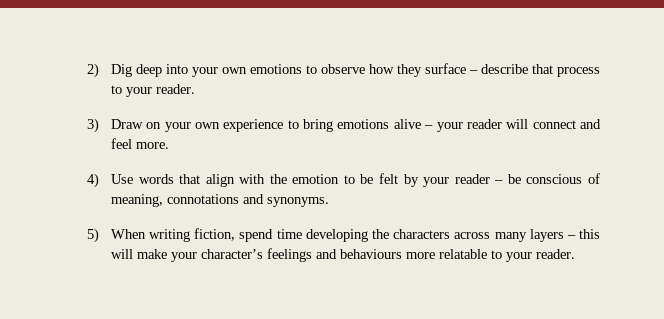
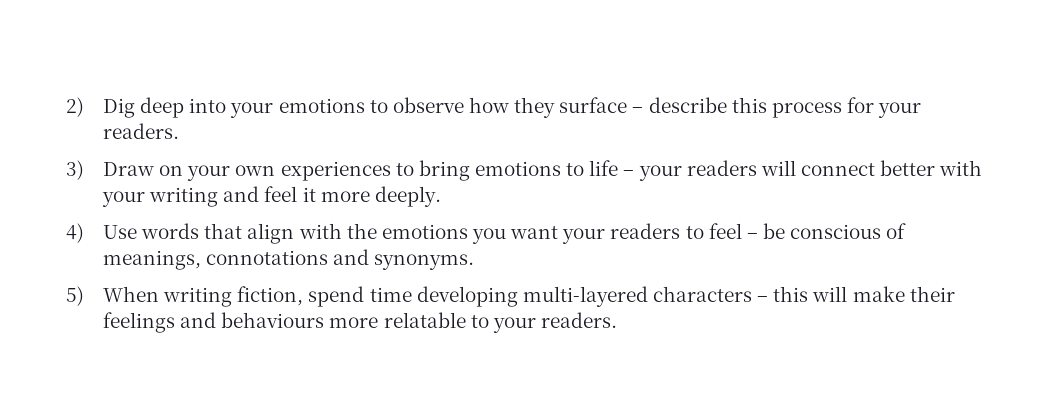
- 2) Dig deep into your own emotions to observe how they surface – describe that process to your reader.
+ 2) Dig deep into your emotions to observe how they surface – describe this process for your readers.
- 3) Draw on your own experience to bring emotions alive – your reader will connect and feel more.
+ 3) Draw on your own experiences to bring emotions to life – your readers will connect better with your writing and feel it more deeply.
- 4) Use words that align with the emotion to be felt by your reader – be conscious of meaning, connotations and synonyms.
+ 4) Use words that align with the emotions you want your readers to feel – be conscious of meanings, connotations and synonyms.
- 5) When writing fiction, spend time developing the characters across many layers – this will make your character’s feelings and behaviours more relatable to your reader.
+ 5) When writing fiction, spend time developing multi-layered characters – this will make their feelings and behaviours more relatable to your readers.

